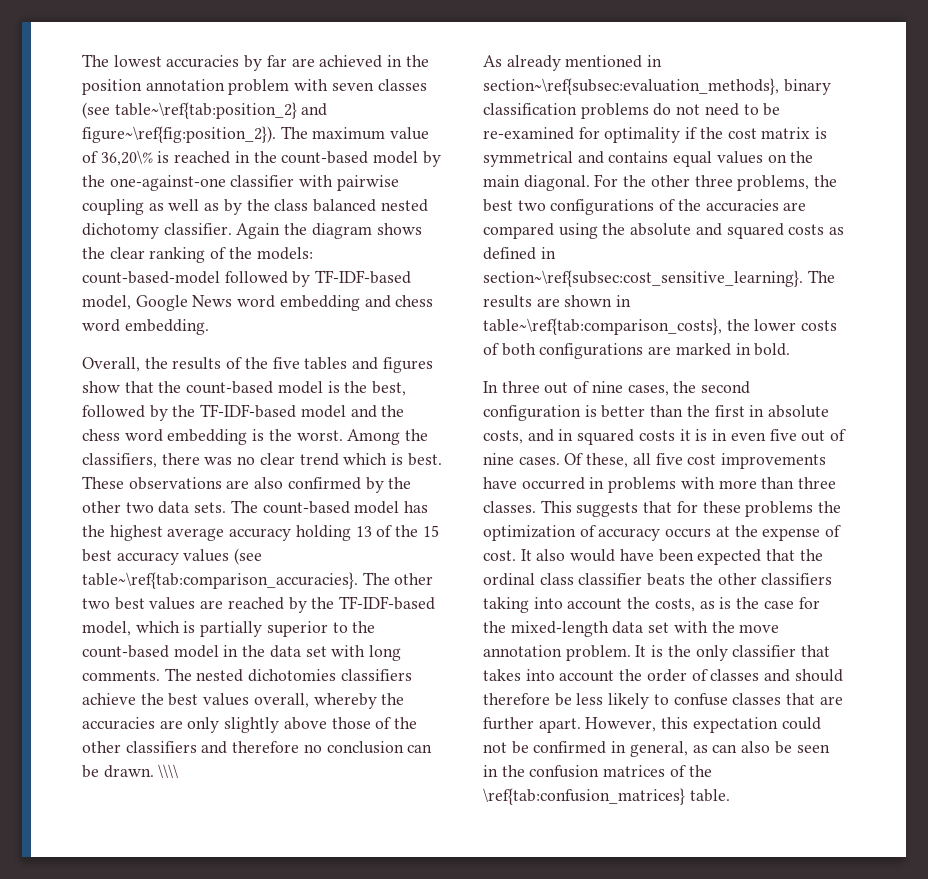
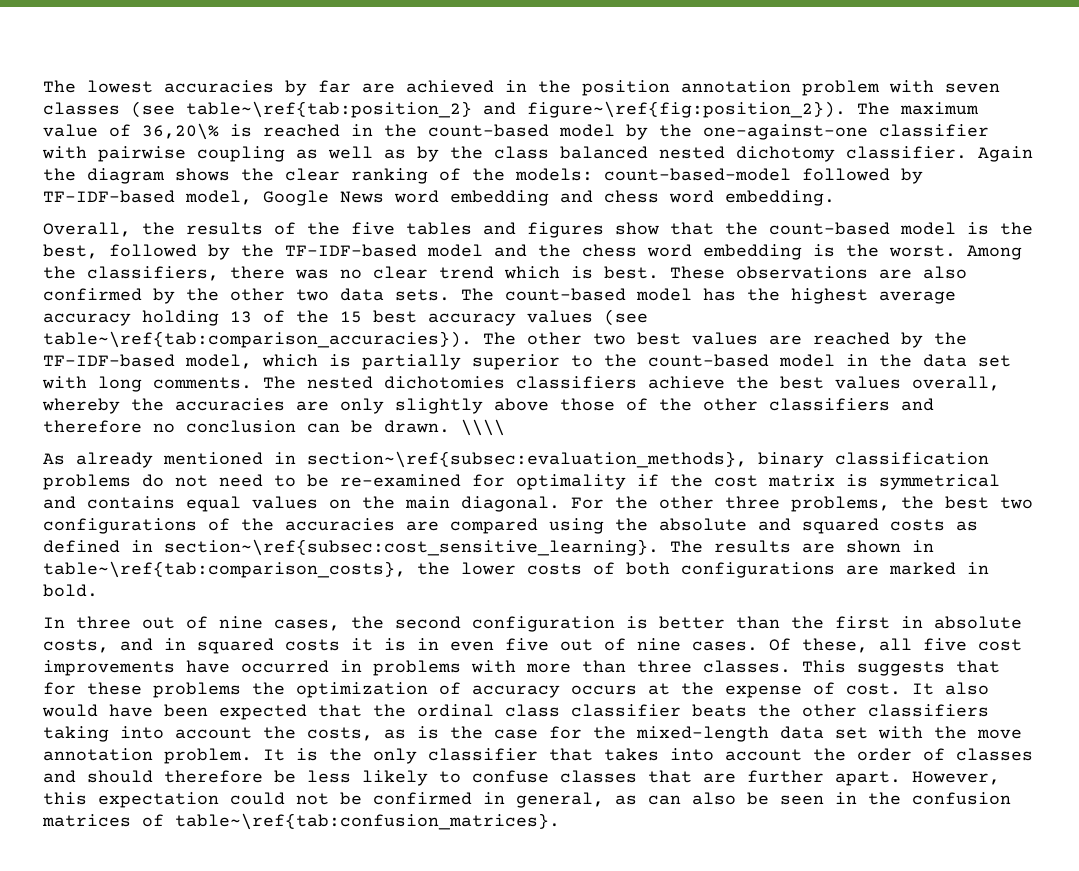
- The count-based model has the highest average accuracy holding 13 of the 15 best accuracy values (see table~\ref{tab:comparison_accuracies}.
+ The count-based model has the highest average accuracy holding 13 of the 15 best accuracy values (see table~\ref{tab:comparison_accuracies}).
- However, this expectation could not be confirmed in general, as can also be seen in the confusion matrices of the \ref{tab:confusion_matrices} table.
+ However, this expectation could not be confirmed in general, as can also be seen in the confusion matrices of table~\ref{tab:confusion_matrices}.

